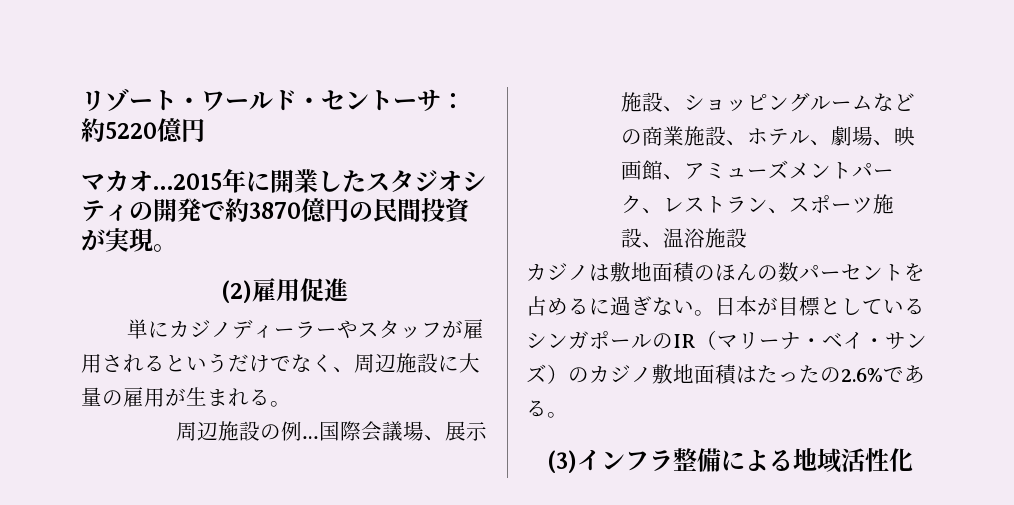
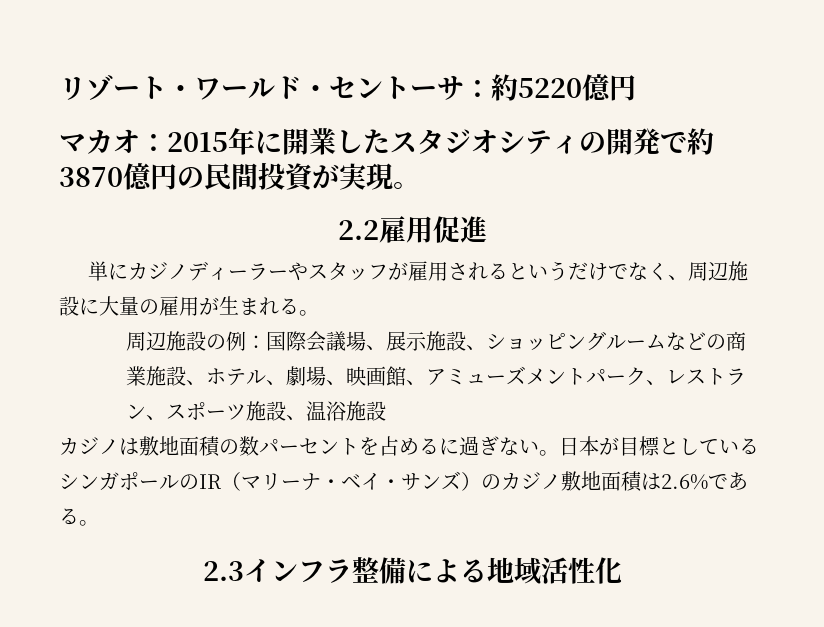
- マカオ…2015年に開業したスタジオシティの開発で約3870億円の民間投資が実現。
+ マカオ：2015年に開業したスタジオシティの開発で約3870億円の民間投資が実現。
- (2)雇用促進
+ 2.2雇用促進
- 周辺施設の例…国際会議場、展示施設、ショッピングルームなどの商業施設、ホテル、劇場、映画館、アミューズメントパーク、レストラン、スポーツ施設、温浴施設
+ 周辺施設の例：国際会議場、展示施設、ショッピングルームなどの商業施設、ホテル、劇場、映画館、アミューズメントパーク、レストラン、スポーツ施設、温浴施設
- カジノは敷地面積のほんの数パーセントを占めるに過ぎない。
+ カジノは敷地面積の数パーセントを占めるに過ぎない。
- 日本が目標としているシンガポールのIR（マリーナ・ベイ・サンズ）のカジノ敷地面積はたったの2.6%である。
+ 日本が目標としているシンガポールのIR（マリーナ・ベイ・サンズ）のカジノ敷地面積は2.6%である。
- (3)インフラ整備による地域活性化
+ 2.3インフラ整備による地域活性化

